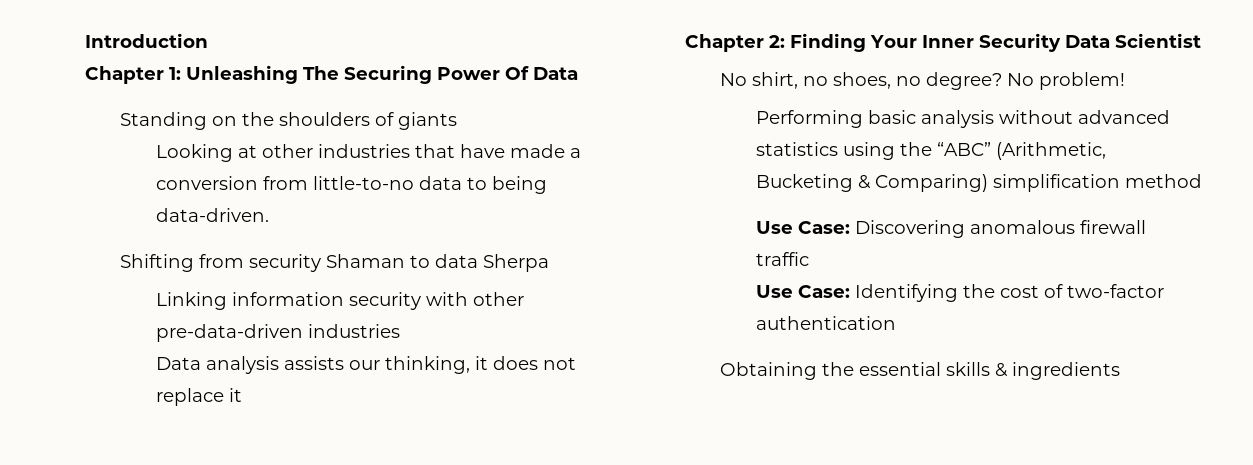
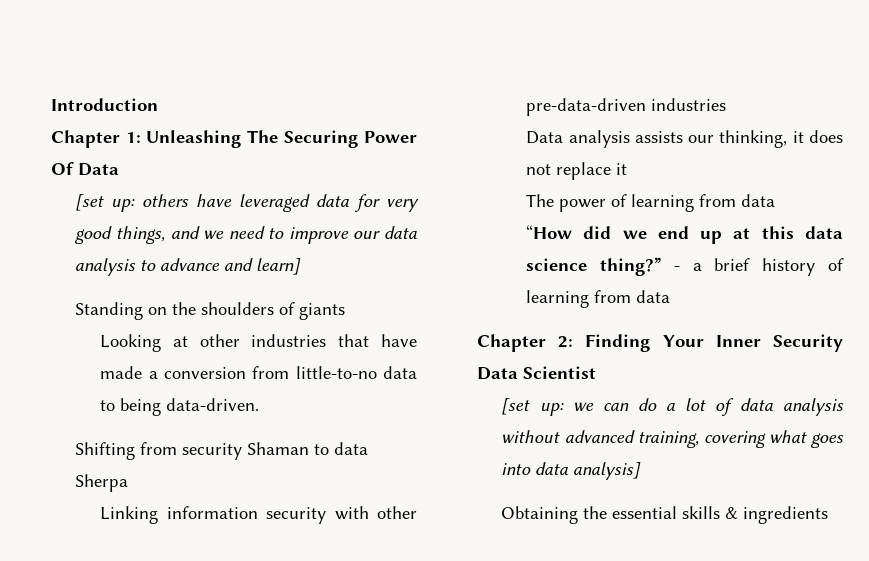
+ [set up: others have leveraged data for very good things, and we need to improve our data analysis to advance and learn]
+ The power of learning from data
+ “How did we end up at this data science thing?” - a brief history of learning from data
- No shirt, no shoes, no degree? No problem!
- Performing basic analysis without advanced statistics using the “ABC” (Arithmetic, Bucketing & Comparing) simplification method
- Use Case: Discovering anomalous firewall traffic
- Use Case: Identifying the cost of two-factor authentication
+ [set up: we can do a lot of data analysis without advanced training, covering what goes into data analysis]

